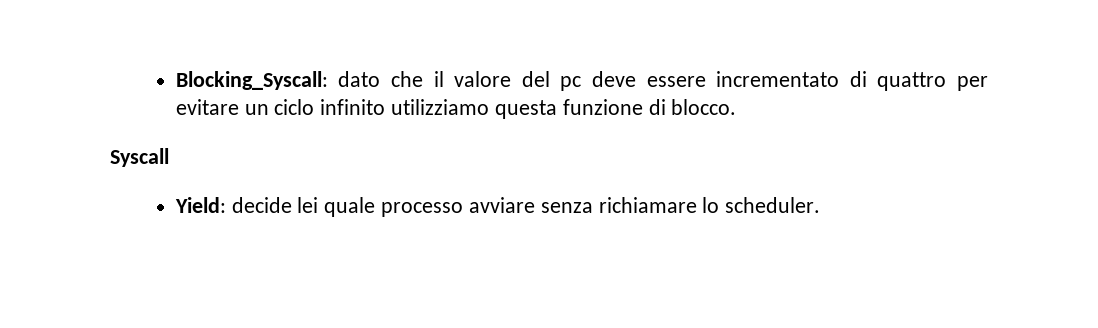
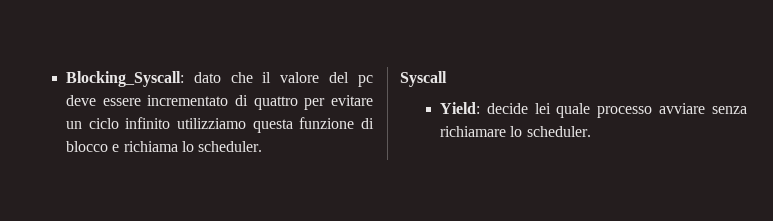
- Blocking_Syscall: dato che il valore del pc deve essere incrementato di quattro per evitare un ciclo infinito utilizziamo questa funzione di blocco.
+ Blocking_Syscall: dato che il valore del pc deve essere incrementato di quattro per evitare un ciclo infinito utilizziamo questa funzione di blocco e richiama lo scheduler.

